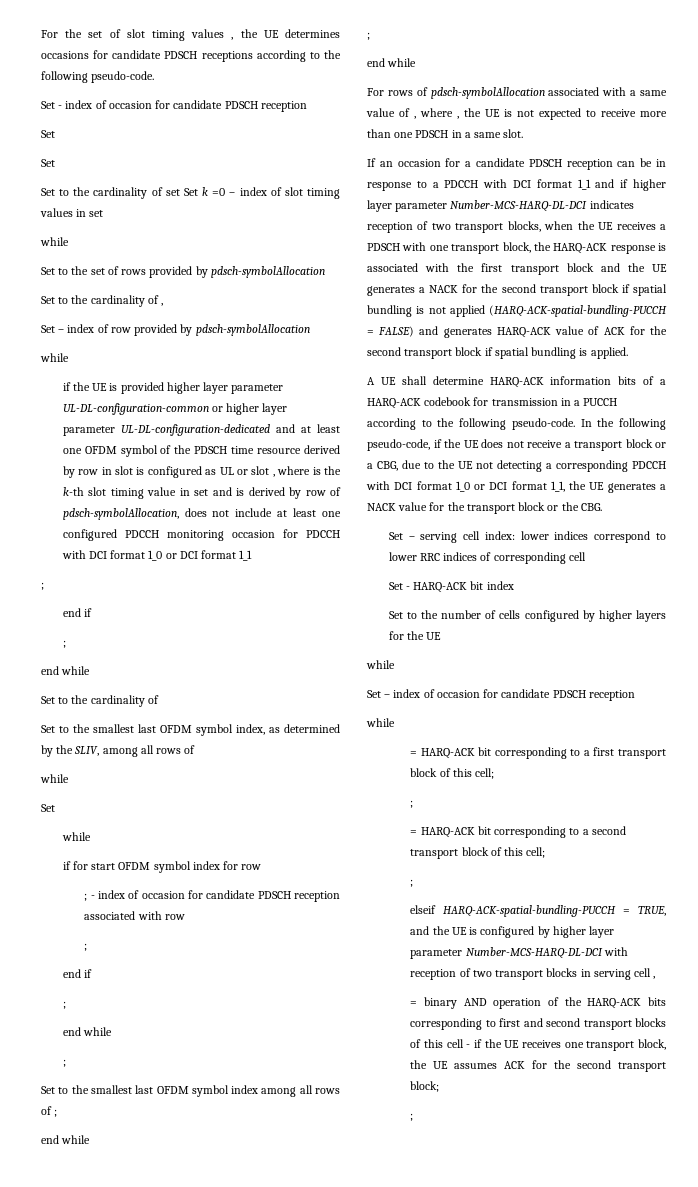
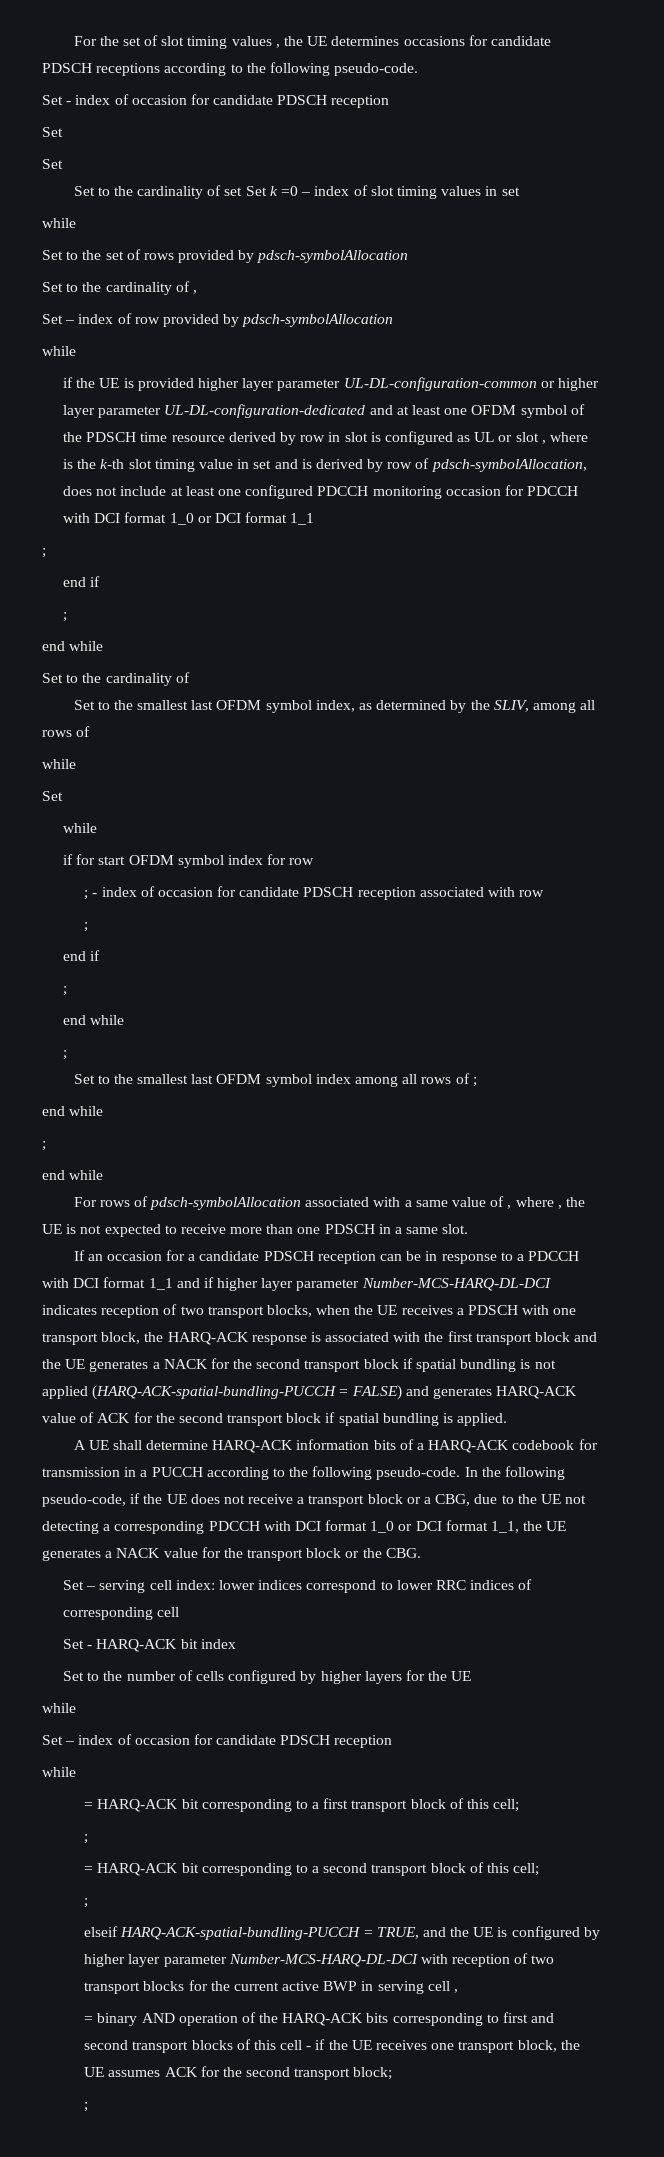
- elseif HARQ-ACK-spatial-bundling-PUCCH = TRUE, and the UE is configured by higher layer parameter Number-MCS-HARQ-DL-DCI with reception of two transport blocks in serving cell ,
+ elseif HARQ-ACK-spatial-bundling-PUCCH = TRUE, and the UE is configured by higher layer parameter Number-MCS-HARQ-DL-DCI with reception of two transport blocks for the current active BWP in serving cell ,

